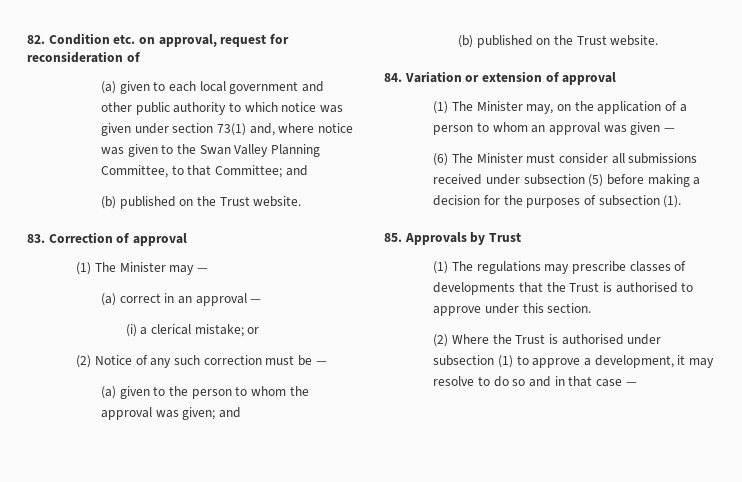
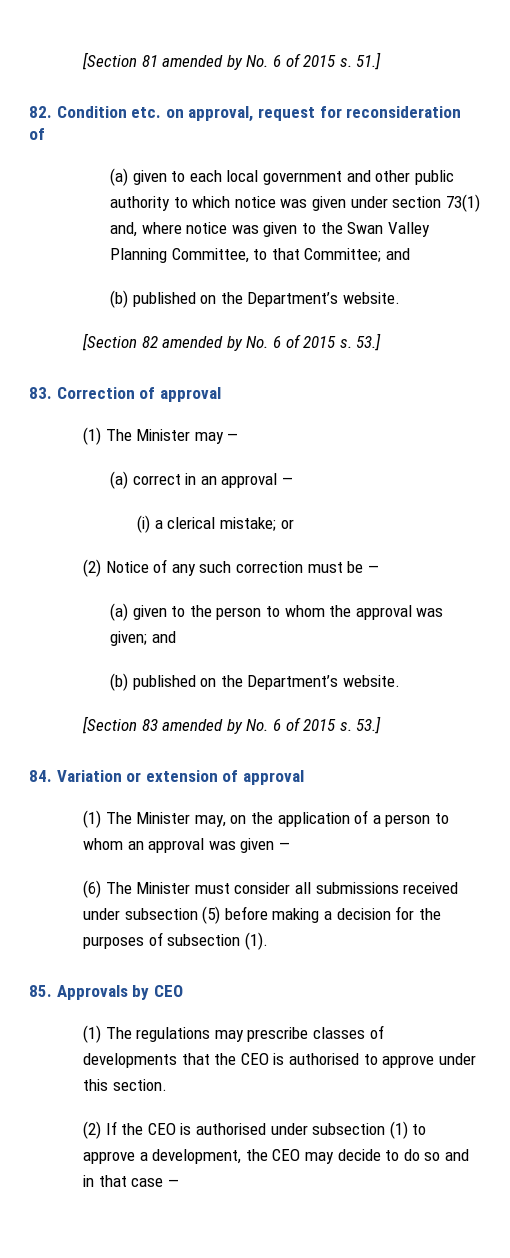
+ [Section 81 amended by No. 6 of 2015 s. 51.]
  (a) given to each local government and other public authority to which notice was given under section 73(1) and, where notice was given to the Swan Valley Planning Committee, to that Committee; and
- (b) published on the Trust website.
+ (b) published on the Department’s website.
+ [Section 82 amended by No. 6 of 2015 s. 53.]
  (a) given to the person to whom the approval was given; and
- (b) published on the Trust website.
+ (b) published on the Department’s website.
+ [Section 83 amended by No. 6 of 2015 s. 53.]
- 85. Approvals by Trust
+ 85. Approvals by CEO
- (1) The regulations may prescribe classes of developments that the Trust is authorised to approve under this section.
+ (1) The regulations may prescribe classes of developments that the CEO is authorised to approve under this section.
- (2) Where the Trust is authorised under subsection (1) to approve a development, it may resolve to do so and in that case —
+ (2) If the CEO is authorised under subsection (1) to approve a development, the CEO may decide to do so and in that case —

